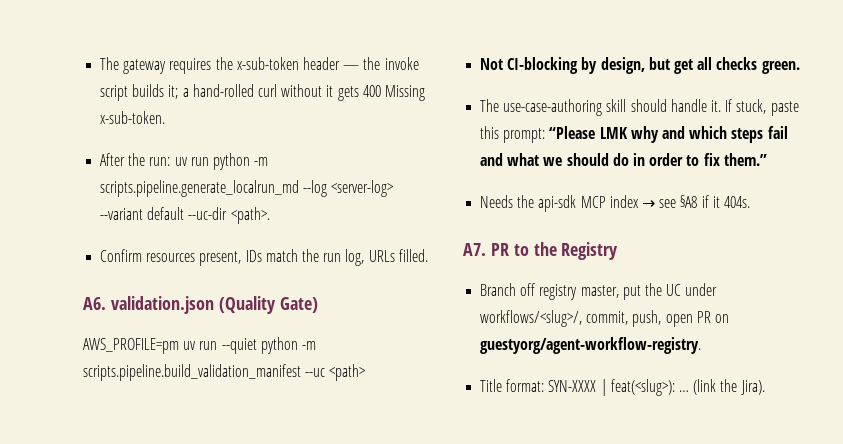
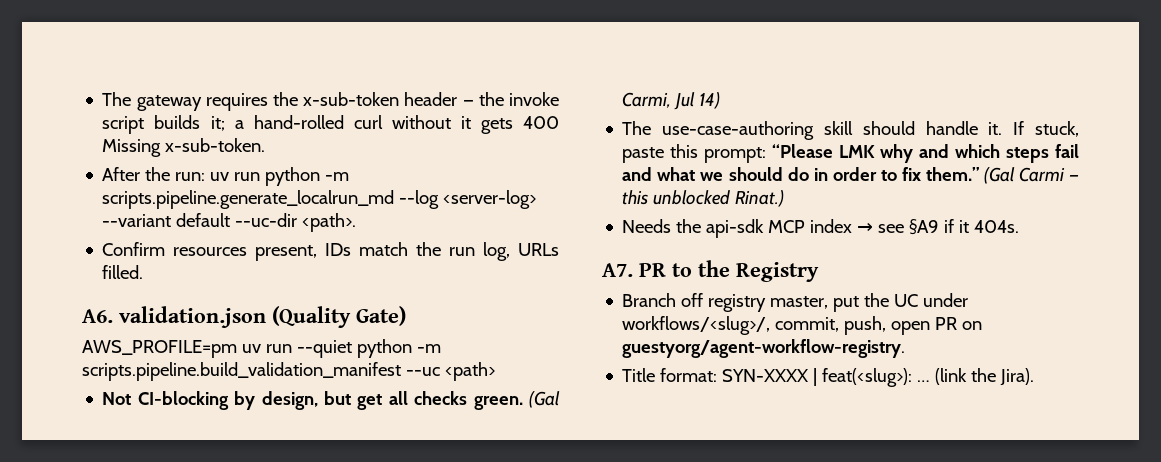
+ (Gal Carmi, Jul 14)
+ (Gal Carmi — this unblocked Rinat.)
- Needs the api-sdk MCP index → see §A8 if it 404s.
+ Needs the api-sdk MCP index → see §A9 if it 404s.

